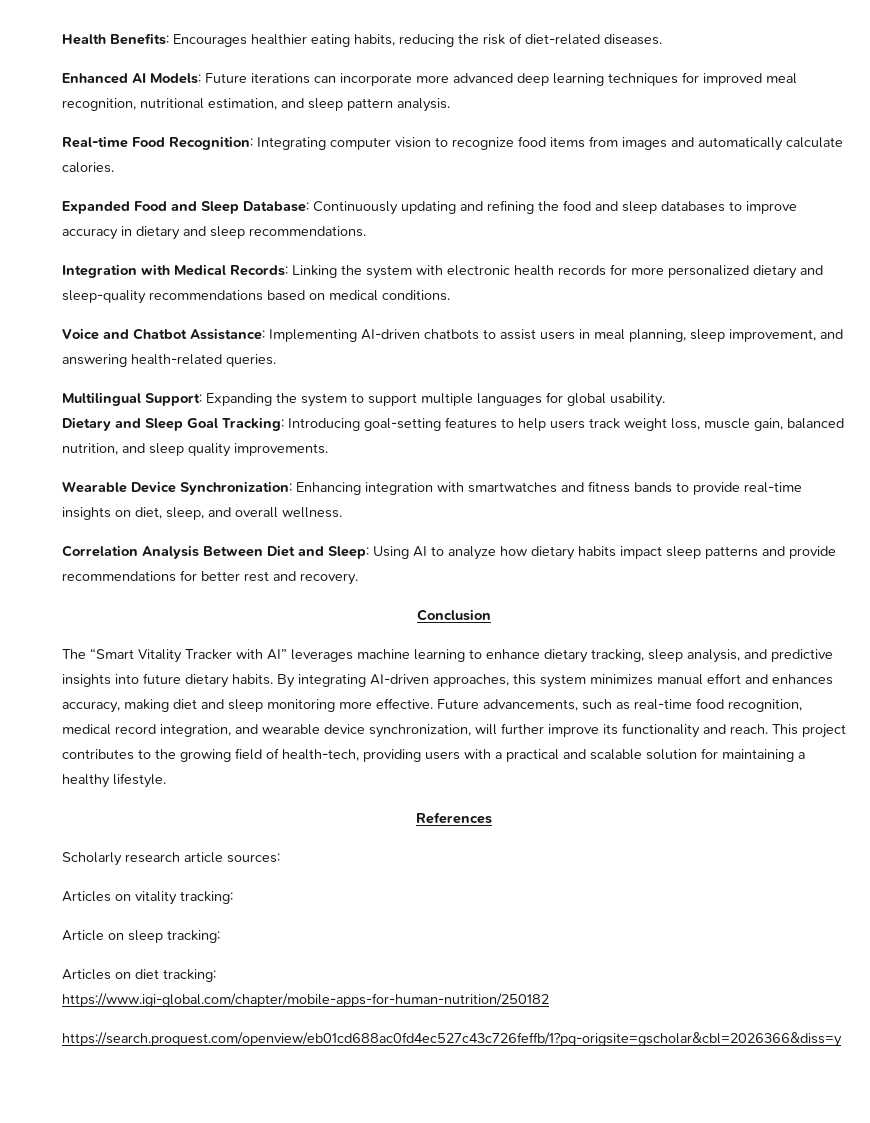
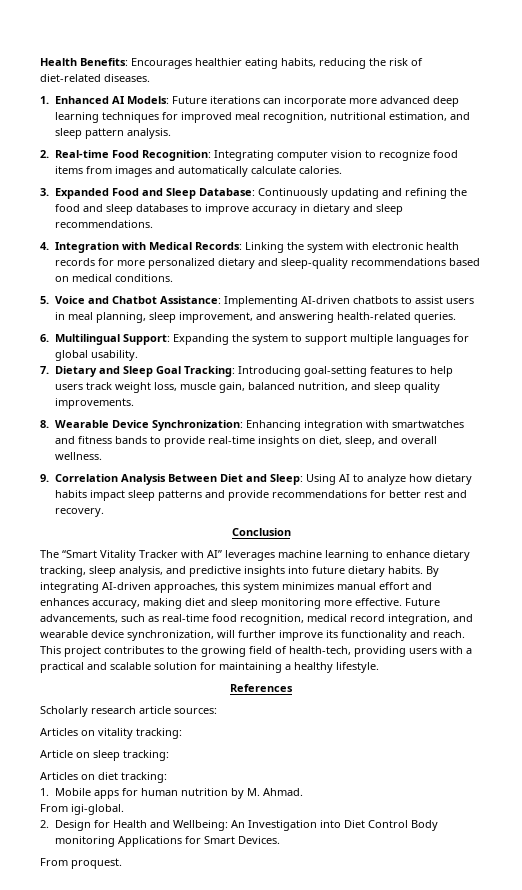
- Enhanced AI Models: Future iterations can incorporate more advanced deep learning techniques for improved meal recognition, nutritional estimation, and sleep pattern analysis.
+ 1. Enhanced AI Models: Future iterations can incorporate more advanced deep learning techniques for improved meal recognition, nutritional estimation, and sleep pattern analysis.
- Real-time Food Recognition: Integrating computer vision to recognize food items from images and automatically calculate calories.
+ 2. Real-time Food Recognition: Integrating computer vision to recognize food items from images and automatically calculate calories.
- Expanded Food and Sleep Database: Continuously updating and refining the food and sleep databases to improve accuracy in dietary and sleep recommendations.
+ 3. Expanded Food and Sleep Database: Continuously updating and refining the food and sleep databases to improve accuracy in dietary and sleep recommendations.
- Integration with Medical Records: Linking the system with electronic health records for more personalized dietary and sleep-quality recommendations based on medical conditions.
+ 4. Integration with Medical Records: Linking the system with electronic health records for more personalized dietary and sleep-quality recommendations based on medical conditions.
- Voice and Chatbot Assistance: Implementing AI-driven chatbots to assist users in meal planning, sleep improvement, and answering health-related queries.
+ 5. Voice and Chatbot Assistance: Implementing AI-driven chatbots to assist users in meal planning, sleep improvement, and answering health-related queries.
- Multilingual Support: Expanding the system to support multiple languages for global usability.
+ 6. Multilingual Support: Expanding the system to support multiple languages for global usability.
- Dietary and Sleep Goal Tracking: Introducing goal-setting features to help users track weight loss, muscle gain, balanced nutrition, and sleep quality improvements.
+ 7. Dietary and Sleep Goal Tracking: Introducing goal-setting features to help users track weight loss, muscle gain, balanced nutrition, and sleep quality improvements.
- Wearable Device Synchronization: Enhancing integration with smartwatches and fitness bands to provide real-time insights on diet, sleep, and overall wellness.
+ 8. Wearable Device Synchronization: Enhancing integration with smartwatches and fitness bands to provide real-time insights on diet, sleep, and overall wellness.
- Correlation Analysis Between Diet and Sleep: Using AI to analyze how dietary habits impact sleep patterns and provide recommendations for better rest and recovery.
+ 9. Correlation Analysis Between Diet and Sleep: Using AI to analyze how dietary habits impact sleep patterns and provide recommendations for better rest and recovery.
- https://www.igi-global.com/chapter/mobile-apps-for-human-nutrition/250182
- https://search.proquest.com/openview/eb01cd688ac0fd4ec527c43c726feffb/1?pq-origsite=gscholar&cbl=2026366&diss=y
+ 1. Mobile apps for human nutrition by M. Ahmad.
+ From igi-global.
+ 2. Design for Health and Wellbeing: An Investigation into Diet Control Body monitoring Applications for Smart Devices.
+ From proquest.

